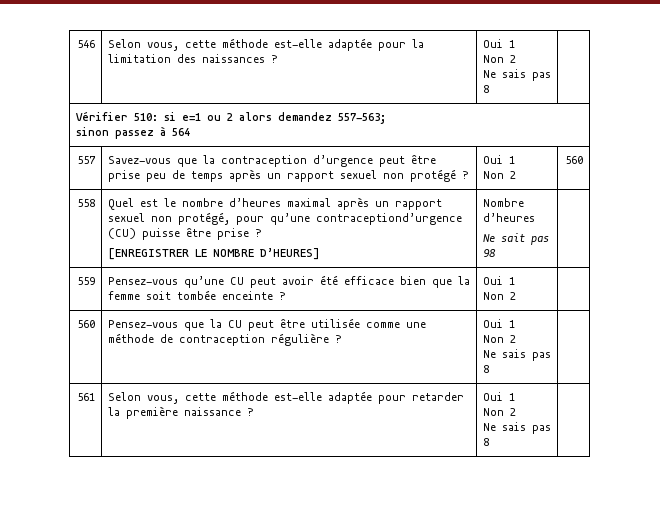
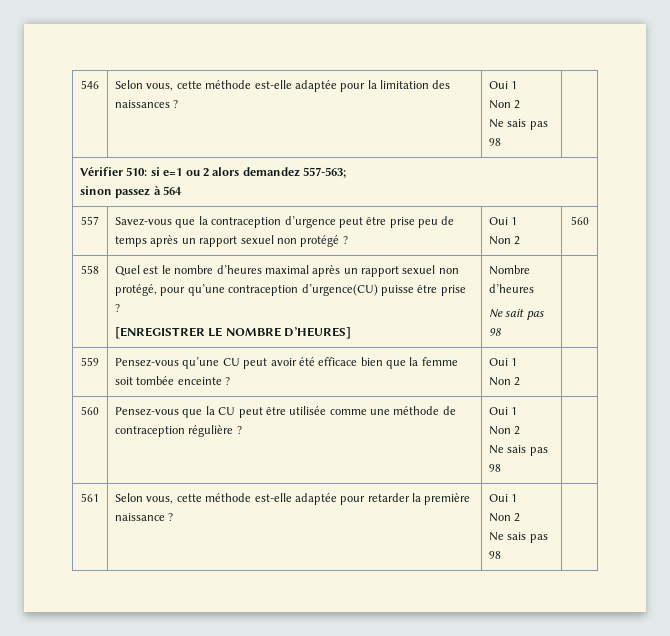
  546 | Selon vous, cette méthode est-elle adaptée pour la limitation des naissances ? | Oui 1
  Non 2
- Ne sais pas 8 |
+ Ne sais pas 98 |
- 558 | Quel est le nombre d’heures maximal après un rapport sexuel non protégé, pour qu’une contraceptiond’urgence (CU) puisse être prise ?
+ 558 | Quel est le nombre d’heures maximal après un rapport sexuel non protégé, pour qu’une contraception d’urgence(CU) puisse être prise ?
  560 | Pensez-vous que la CU peut être utilisée comme une méthode de contraception régulière ? | Oui 1
  Non 2
- Ne sais pas 8 |
+ Ne sais pas 98 |
  561 | Selon vous, cette méthode est-elle adaptée pour retarder la première naissance ? | Oui 1
  Non 2
- Ne sais pas 8 |
+ Ne sais pas 98 |

